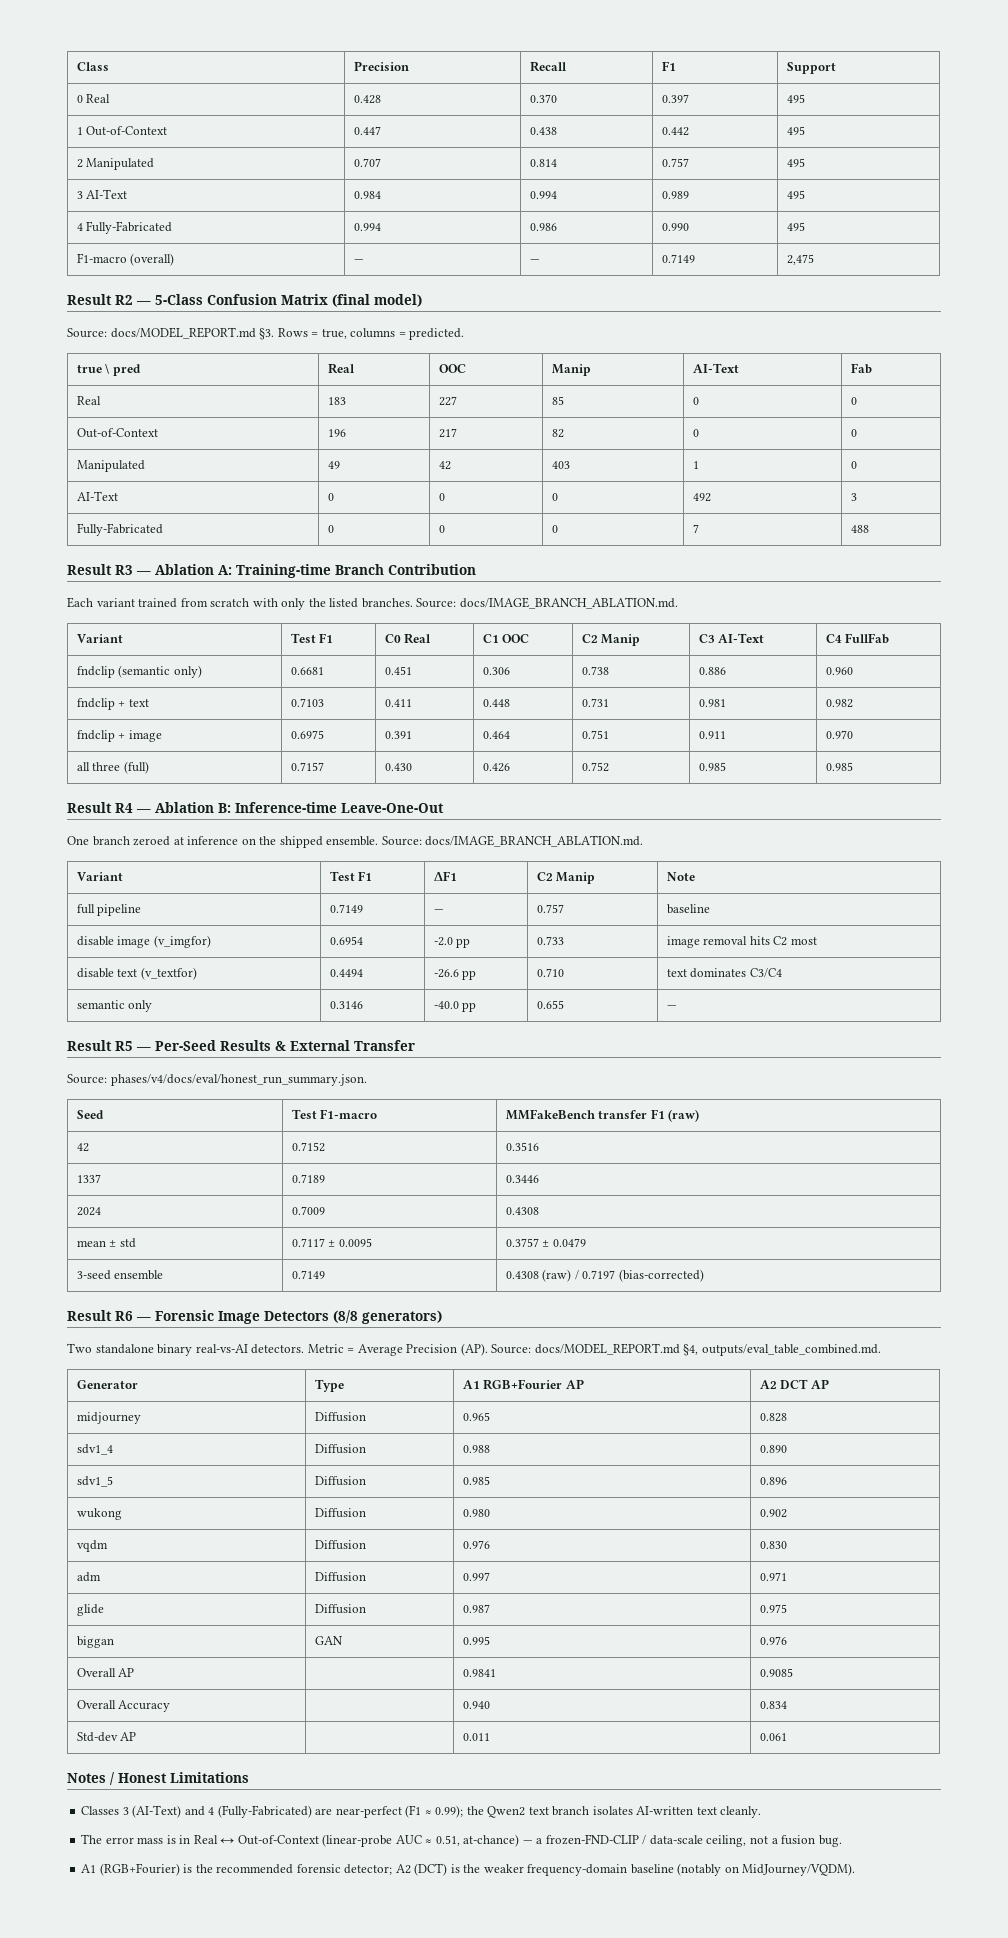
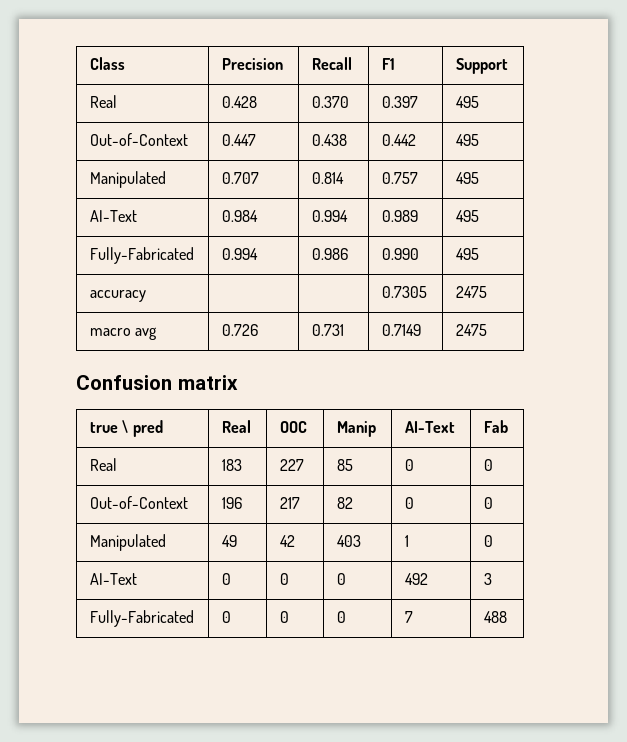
- 0 Real | 0.428 | 0.370 | 0.397 | 495
+ Real | 0.428 | 0.370 | 0.397 | 495
- 1 Out-of-Context | 0.447 | 0.438 | 0.442 | 495
+ Out-of-Context | 0.447 | 0.438 | 0.442 | 495
- 2 Manipulated | 0.707 | 0.814 | 0.757 | 495
+ Manipulated | 0.707 | 0.814 | 0.757 | 495
- 3 AI-Text | 0.984 | 0.994 | 0.989 | 495
+ AI-Text | 0.984 | 0.994 | 0.989 | 495
- 4 Fully-Fabricated | 0.994 | 0.986 | 0.990 | 495
+ Fully-Fabricated | 0.994 | 0.986 | 0.990 | 495
- F1-macro (overall) | — | — | 0.7149 | 2,475
- Result R2 — 5-Class Confusion Matrix (final model)
- Source: docs/MODEL_REPORT.md §3. Rows = true, columns = predicted.
+ accuracy | | | 0.7305 | 2475
+ macro avg | 0.726 | 0.731 | 0.7149 | 2475
+ Confusion matrix
- Result R3 — Ablation A: Training-time Branch Contribution
- Each variant trained from scratch with only the listed branches. Source: docs/IMAGE_BRANCH_ABLATION.md.
- Variant | Test F1 | C0 Real | C1 OOC | C2 Manip | C3 AI-Text | C4 FullFab
- fndclip (semantic only) | 0.6681 | 0.451 | 0.306 | 0.738 | 0.886 | 0.960
- fndclip + text | 0.7103 | 0.411 | 0.448 | 0.731 | 0.981 | 0.982
- fndclip + image | 0.6975 | 0.391 | 0.464 | 0.751 | 0.911 | 0.970
- all three (full) | 0.7157 | 0.430 | 0.426 | 0.752 | 0.985 | 0.985
- Result R4 — Ablation B: Inference-time Leave-One-Out
- One branch zeroed at inference on the shipped ensemble. Source: docs/IMAGE_BRANCH_ABLATION.md.
- Variant | Test F1 | ΔF1 | C2 Manip | Note
- full pipeline | 0.7149 | — | 0.757 | baseline
- disable image (v_imgfor) | 0.6954 | -2.0 pp | 0.733 | image removal hits C2 most
- disable text (v_textfor) | 0.4494 | -26.6 pp | 0.710 | text dominates C3/C4
- semantic only | 0.3146 | -40.0 pp | 0.655 | —
- Result R5 — Per-Seed Results & External Transfer
- Source: phases/v4/docs/eval/honest_run_summary.json.
- Seed | Test F1-macro | MMFakeBench transfer F1 (raw)
- 42 | 0.7152 | 0.3516
- 1337 | 0.7189 | 0.3446
- 2024 | 0.7009 | 0.4308
- mean ± std | 0.7117 ± 0.0095 | 0.3757 ± 0.0479
- 3-seed ensemble | 0.7149 | 0.4308 (raw) / 0.7197 (bias-corrected)
- Result R6 — Forensic Image Detectors (8/8 generators)
- Two standalone binary real-vs-AI detectors. Metric = Average Precision (AP). Source: docs/MODEL_REPORT.md §4, outputs/eval_table_combined.md.
- Generator | Type | A1 RGB+Fourier AP | A2 DCT AP
- midjourney | Diffusion | 0.965 | 0.828
- sdv1_4 | Diffusion | 0.988 | 0.890
- sdv1_5 | Diffusion | 0.985 | 0.896
- wukong | Diffusion | 0.980 | 0.902
- vqdm | Diffusion | 0.976 | 0.830
- adm | Diffusion | 0.997 | 0.971
- glide | Diffusion | 0.987 | 0.975
- biggan | GAN | 0.995 | 0.976
- Overall AP | | 0.9841 | 0.9085
- Overall Accuracy | | 0.940 | 0.834
- Std-dev AP | | 0.011 | 0.061
- Notes / Honest Limitations
- Classes 3 (AI-Text) and 4 (Fully-Fabricated) are near-perfect (F1 ≈ 0.99); the Qwen2 text branch isolates AI-written text cleanly.
- The error mass is in Real ↔ Out-of-Context (linear-probe AUC ≈ 0.51, at-chance) — a frozen-FND-CLIP / data-scale ceiling, not a fusion bug.
- A1 (RGB+Fourier) is the recommended forensic detector; A2 (DCT) is the weaker frequency-domain baseline (notably on MidJourney/VQDM).

